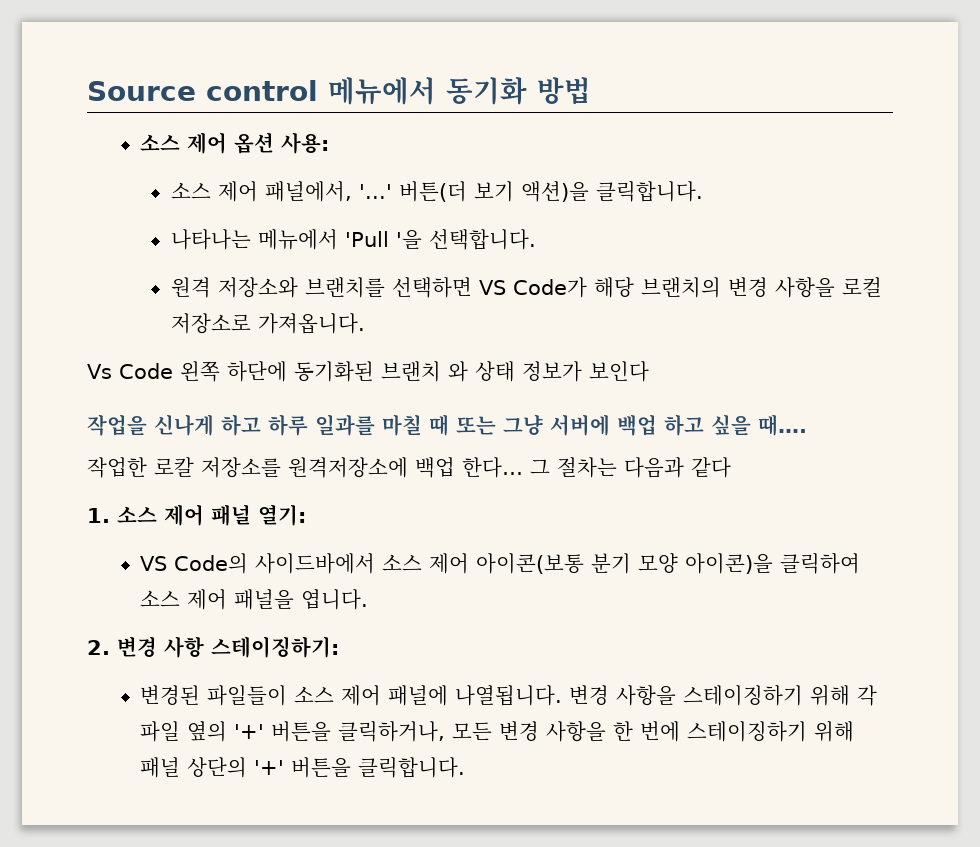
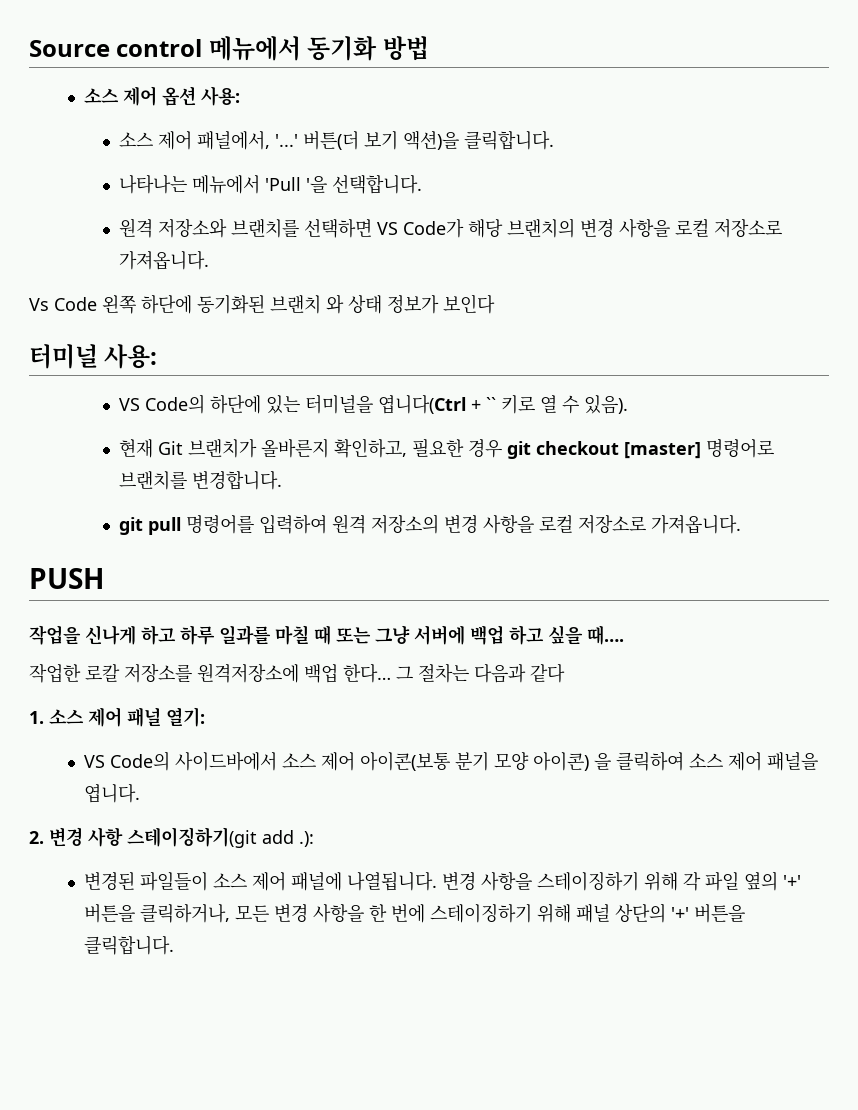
+ 터미널 사용:
+ VS Code의 하단에 있는 터미널을 엽니다(Ctrl + `` 키로 열 수 있음).
+ 현재 Git 브랜치가 올바른지 확인하고, 필요한 경우 git checkout [master] 명령어로 브랜치를 변경합니다.
+ git pull 명령어를 입력하여 원격 저장소의 변경 사항을 로컬 저장소로 가져옵니다.
+ PUSH
- VS Code의 사이드바에서 소스 제어 아이콘(보통 분기 모양 아이콘)을 클릭하여 소스 제어 패널을 엽니다.
+ VS Code의 사이드바에서 소스 제어 아이콘(보통 분기 모양 아이콘) 을 클릭하여 소스 제어 패널을 엽니다.
- 2. 변경 사항 스테이징하기:
+ 2. 변경 사항 스테이징하기(git add .):

